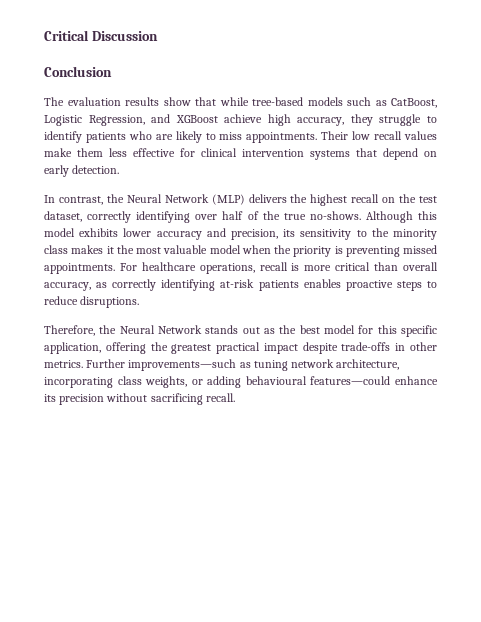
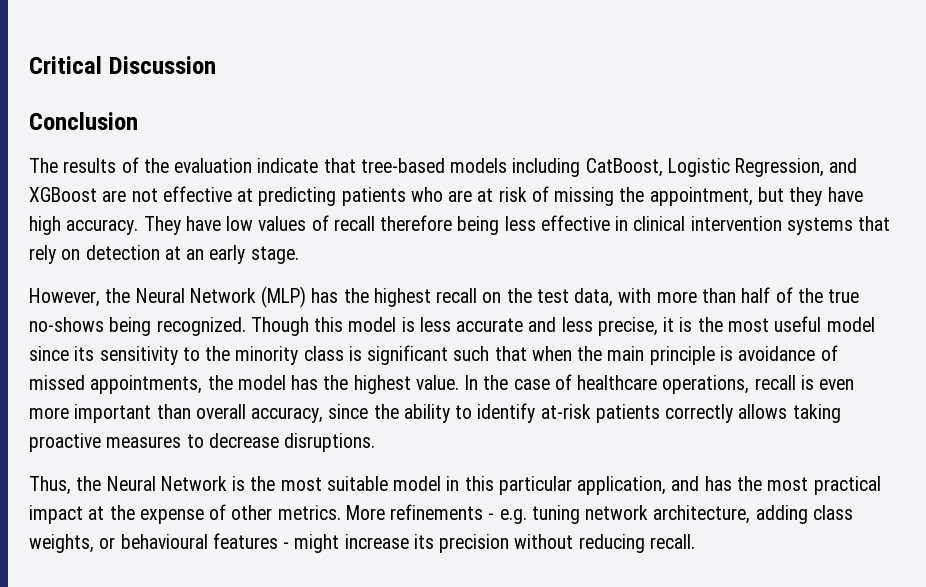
- The evaluation results show that while tree-based models such as CatBoost, Logistic Regression, and XGBoost achieve high accuracy, they struggle to identify patients who are likely to miss appointments. Their low recall values make them less effective for clinical intervention systems that depend on early detection.
- In contrast, the Neural Network (MLP) delivers the highest recall on the test dataset, correctly identifying over half of the true no-shows. Although this model exhibits lower accuracy and precision, its sensitivity to the minority class makes it the most valuable model when the priority is preventing missed appointments. For healthcare operations, recall is more critical than overall accuracy, as correctly identifying at-risk patients enables proactive steps to reduce disruptions.
+ The results of the evaluation indicate that tree-based models including CatBoost, Logistic Regression, and XGBoost are not effective at predicting patients who are at risk of missing the appointment, but they have high accuracy. They have low values of recall therefore being less effective in clinical intervention systems that rely on detection at an early stage.
+ However, the Neural Network (MLP) has the highest recall on the test data, with more than half of the true no-shows being recognized. Though this model is less accurate and less precise, it is the most useful model since its sensitivity to the minority class is significant such that when the main principle is avoidance of missed appointments, the model has the highest value. In the case of healthcare operations, recall is even more important than overall accuracy, since the ability to identify at-risk patients correctly allows taking proactive measures to decrease disruptions.
- Therefore, the Neural Network stands out as the best model for this specific application, offering the greatest practical impact despite trade-offs in other metrics. Further improvements—such as tuning network architecture, incorporating class weights, or adding behavioural features—could enhance its precision without sacrificing recall.
+ Thus, the Neural Network is the most suitable model in this particular application, and has the most practical impact at the expense of other metrics. More refinements - e.g. tuning network architecture, adding class weights, or behavioural features - might increase its precision without reducing recall.

